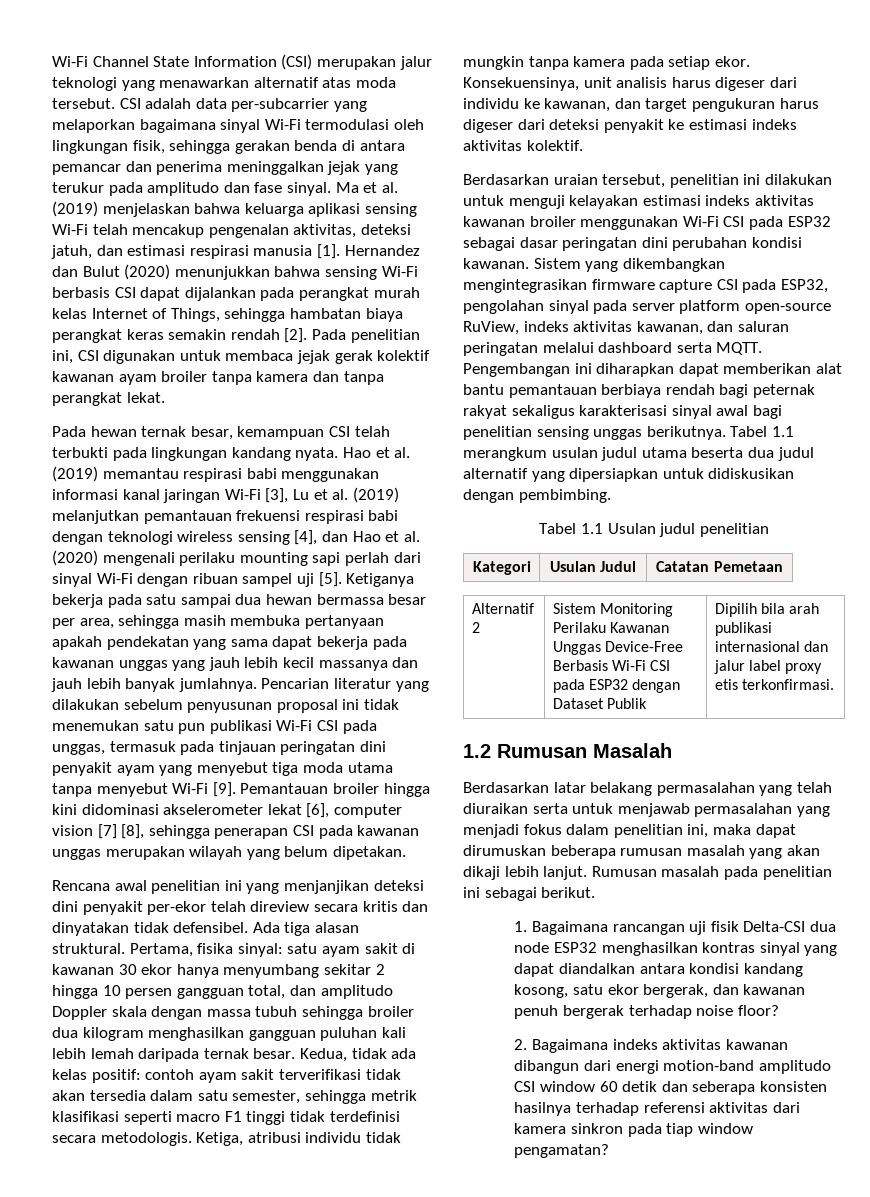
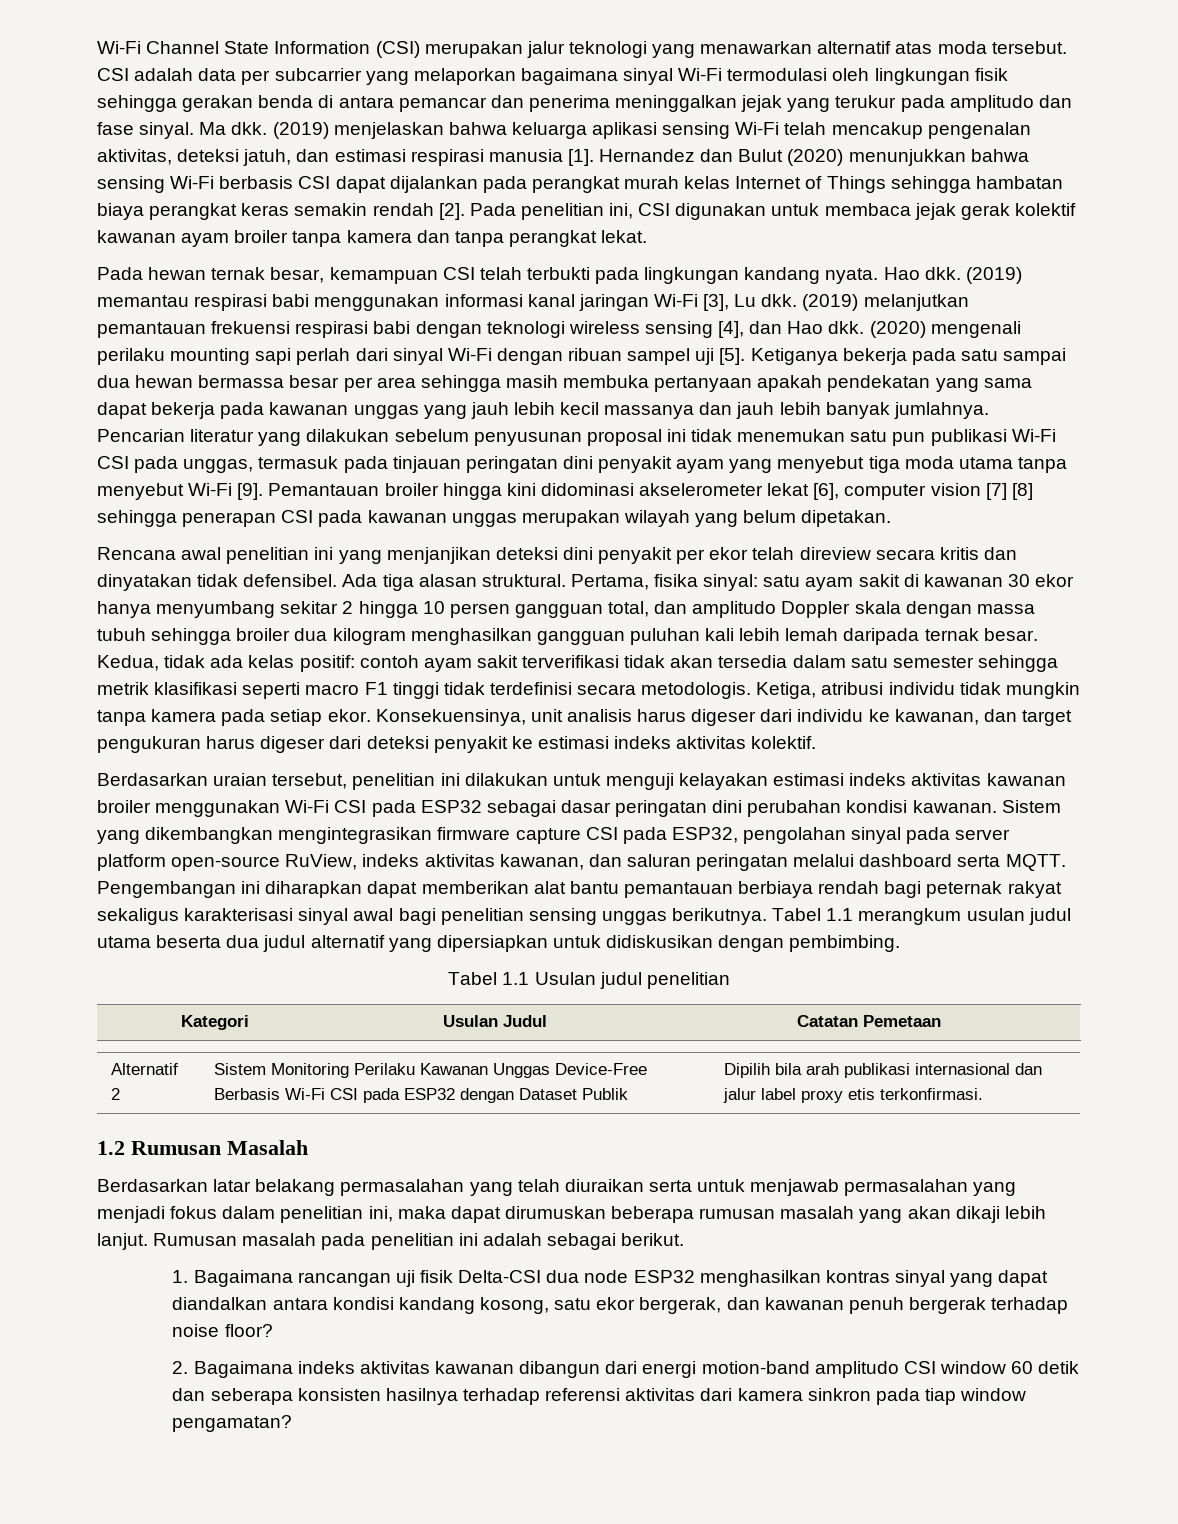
- CSI adalah data per-subcarrier yang melaporkan bagaimana sinyal Wi-Fi termodulasi oleh lingkungan fisik, sehingga gerakan benda di antara pemancar dan penerima meninggalkan jejak yang terukur pada amplitudo dan fase sinyal.
+ CSI adalah data per subcarrier yang melaporkan bagaimana sinyal Wi-Fi termodulasi oleh lingkungan fisik sehingga gerakan benda di antara pemancar dan penerima meninggalkan jejak yang terukur pada amplitudo dan fase sinyal.
- Ma et al. (2019) menjelaskan bahwa keluarga aplikasi sensing Wi-Fi telah mencakup pengenalan aktivitas, deteksi jatuh, dan estimasi respirasi manusia [1].
+ Ma dkk. (2019) menjelaskan bahwa keluarga aplikasi sensing Wi-Fi telah mencakup pengenalan aktivitas, deteksi jatuh, dan estimasi respirasi manusia [1].
- Hernandez dan Bulut (2020) menunjukkan bahwa sensing Wi-Fi berbasis CSI dapat dijalankan pada perangkat murah kelas Internet of Things, sehingga hambatan biaya perangkat keras semakin rendah [2].
+ Hernandez dan Bulut (2020) menunjukkan bahwa sensing Wi-Fi berbasis CSI dapat dijalankan pada perangkat murah kelas Internet of Things sehingga hambatan biaya perangkat keras semakin rendah [2].
- Hao et al. (2019) memantau respirasi babi menggunakan informasi kanal jaringan Wi-Fi [3], Lu et al. (2019) melanjutkan pemantauan frekuensi respirasi babi dengan teknologi wireless sensing [4], dan Hao et al. (2020) mengenali perilaku mounting sapi perlah dari sinyal Wi-Fi dengan ribuan sampel uji [5].
+ Hao dkk. (2019) memantau respirasi babi menggunakan informasi kanal jaringan Wi-Fi [3], Lu dkk. (2019) melanjutkan pemantauan frekuensi respirasi babi dengan teknologi wireless sensing [4], dan Hao dkk. (2020) mengenali perilaku mounting sapi perlah dari sinyal Wi-Fi dengan ribuan sampel uji [5].
- Ketiganya bekerja pada satu sampai dua hewan bermassa besar per area, sehingga masih membuka pertanyaan apakah pendekatan yang sama dapat bekerja pada kawanan unggas yang jauh lebih kecil massanya dan jauh lebih banyak jumlahnya.
+ Ketiganya bekerja pada satu sampai dua hewan bermassa besar per area sehingga masih membuka pertanyaan apakah pendekatan yang sama dapat bekerja pada kawanan unggas yang jauh lebih kecil massanya dan jauh lebih banyak jumlahnya.
- Pemantauan broiler hingga kini didominasi akselerometer lekat [6], computer vision [7] [8], sehingga penerapan CSI pada kawanan unggas merupakan wilayah yang belum dipetakan.
+ Pemantauan broiler hingga kini didominasi akselerometer lekat [6], computer vision [7] [8] sehingga penerapan CSI pada kawanan unggas merupakan wilayah yang belum dipetakan.
- Rencana awal penelitian ini yang menjanjikan deteksi dini penyakit per-ekor telah direview secara kritis dan dinyatakan tidak defensibel.
+ Rencana awal penelitian ini yang menjanjikan deteksi dini penyakit per ekor telah direview secara kritis dan dinyatakan tidak defensibel.
- Kedua, tidak ada kelas positif: contoh ayam sakit terverifikasi tidak akan tersedia dalam satu semester, sehingga metrik klasifikasi seperti macro F1 tinggi tidak terdefinisi secara metodologis.
+ Kedua, tidak ada kelas positif: contoh ayam sakit terverifikasi tidak akan tersedia dalam satu semester sehingga metrik klasifikasi seperti macro F1 tinggi tidak terdefinisi secara metodologis.
- Rumusan masalah pada penelitian ini sebagai berikut.
+ Rumusan masalah pada penelitian ini adalah sebagai berikut.

